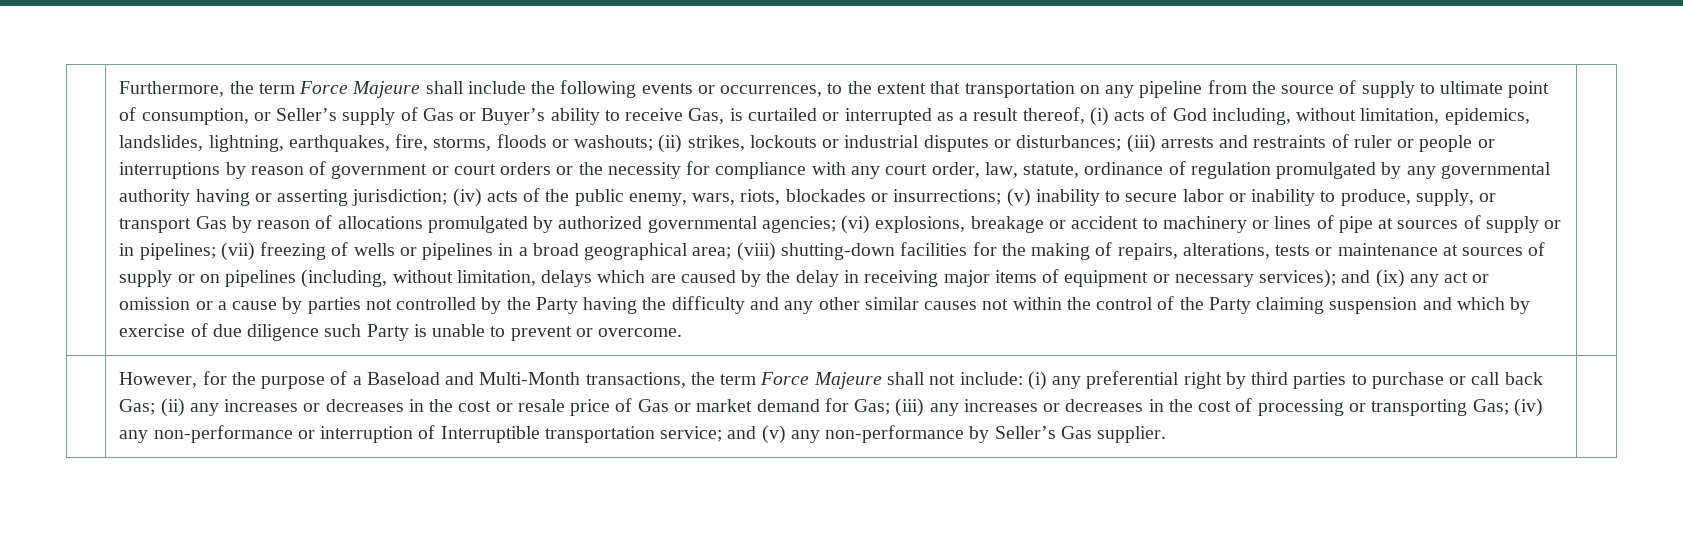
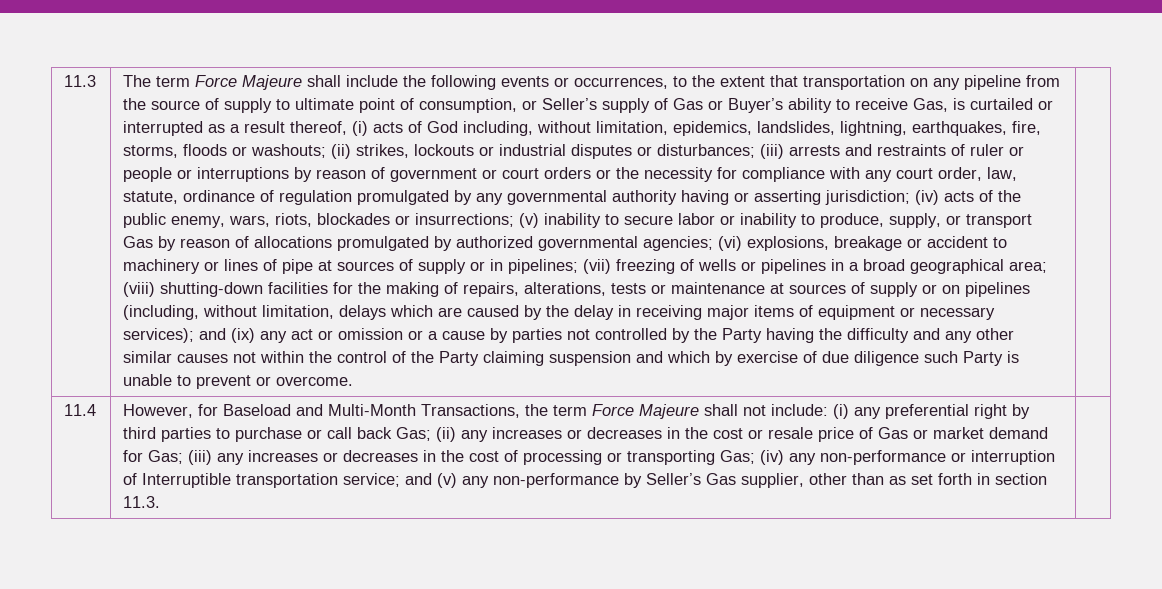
- Furthermore, the term Force Majeure shall include the following events or occurrences, to the extent that transportation on any pipeline from the source of supply to ultimate point of consumption, or Seller’s supply of Gas or Buyer’s ability to receive Gas, is curtailed or interrupted as a result thereof, (i) acts of God including, without limitation, epidemics, landslides, lightning, earthquakes, fire, storms, floods or washouts;
+ 11.3 | The term Force Majeure shall include the following events or occurrences, to the extent that transportation on any pipeline from the source of supply to ultimate point of consumption, or Seller’s supply of Gas or Buyer’s ability to receive Gas, is curtailed or interrupted as a result thereof, (i) acts of God including, without limitation, epidemics, landslides, lightning, earthquakes, fire, storms, floods or washouts;
+ 11.4
- However, for the purpose of a Baseload and Multi-Month transactions, the term Force Majeure shall not include:
+ However, for Baseload and Multi-Month Transactions, the term Force Majeure shall not include:
- and (v) any non-performance by Seller’s Gas supplier.
+ and (v) any non-performance by Seller’s Gas supplier, other than as set forth in section 11.3.

